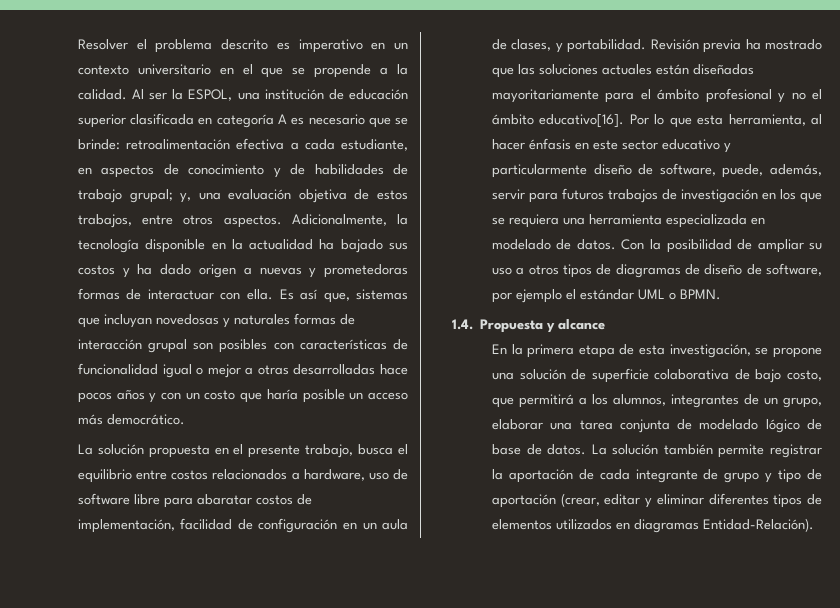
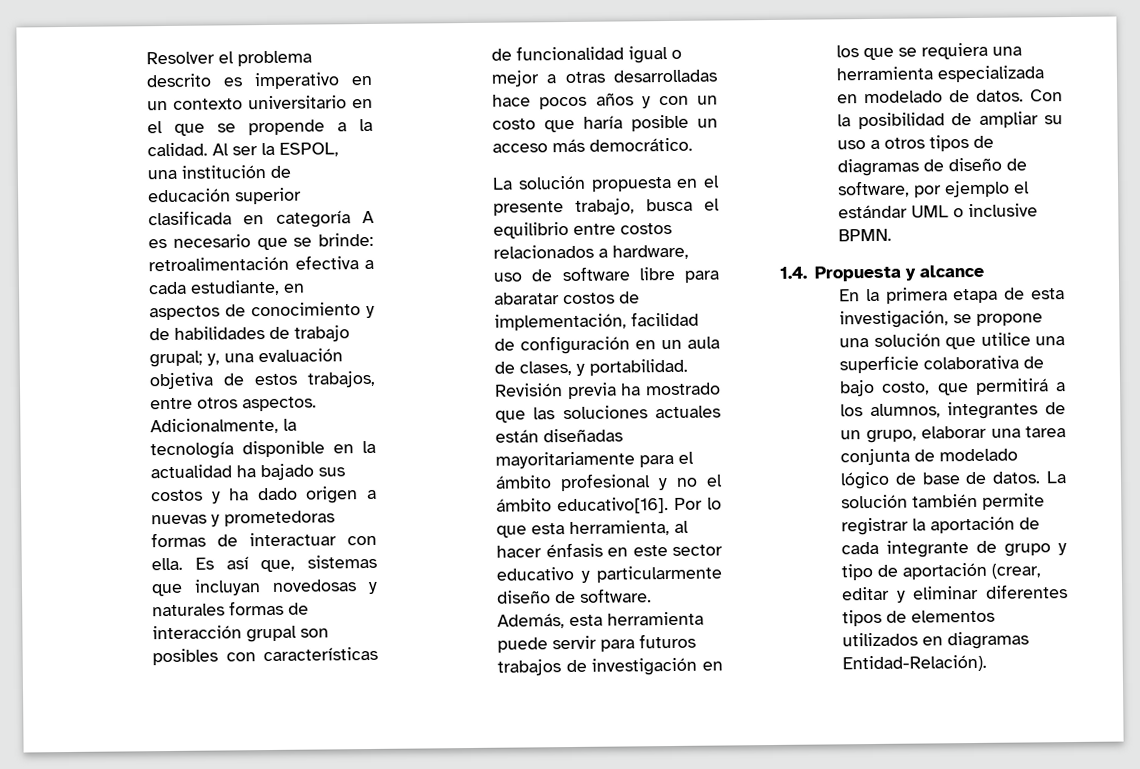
- Por lo que esta herramienta, al hacer énfasis en este sector educativo y particularmente diseño de software, puede, además, servir para futuros trabajos de investigación en los que se requiera una herramienta especializada en modelado de datos.
+ Por lo que esta herramienta, al hacer énfasis en este sector educativo y particularmente diseño de software. Además, esta herramienta puede servir para futuros trabajos de investigación en los que se requiera una herramienta especializada en modelado de datos.
- Con la posibilidad de ampliar su uso a otros tipos de diagramas de diseño de software, por ejemplo el estándar UML o BPMN.
+ Con la posibilidad de ampliar su uso a otros tipos de diagramas de diseño de software, por ejemplo el estándar UML o inclusive BPMN.
- En la primera etapa de esta investigación, se propone una solución de superficie colaborativa de bajo costo, que permitirá a los alumnos, integrantes de un grupo, elaborar una tarea conjunta de modelado lógico de base de datos.
+ En la primera etapa de esta investigación, se propone una solución que utilice una superficie colaborativa de bajo costo, que permitirá a los alumnos, integrantes de un grupo, elaborar una tarea conjunta de modelado lógico de base de datos.

